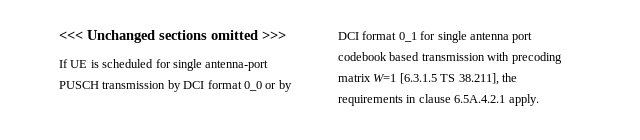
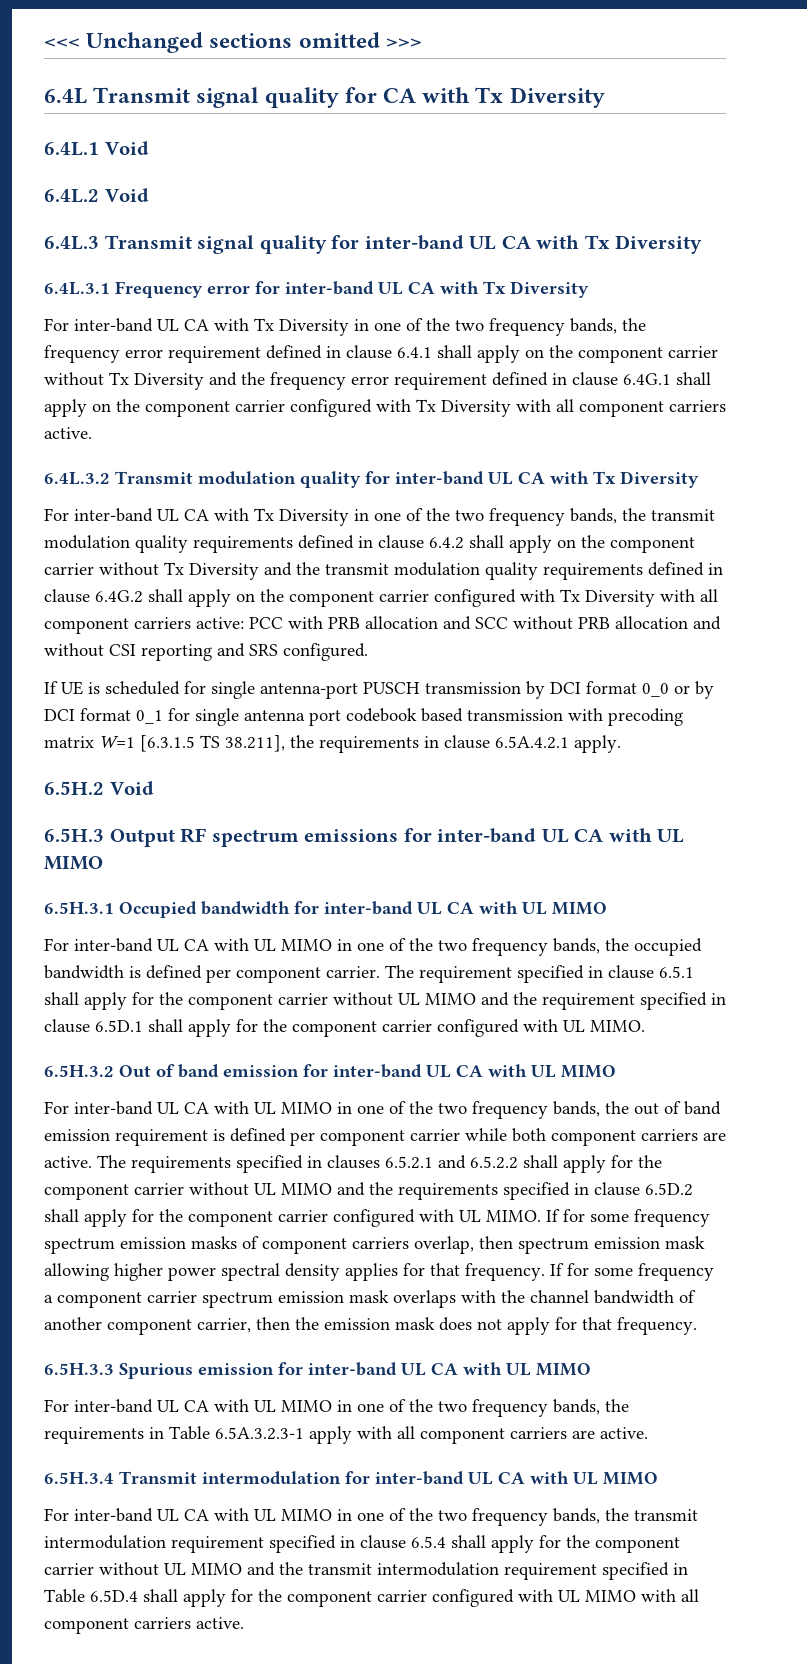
+ 6.4L Transmit signal quality for CA with Tx Diversity
+ 6.4L.1 Void
+ 6.4L.2 Void
+ 6.4L.3 Transmit signal quality for inter-band UL CA with Tx Diversity
+ 6.4L.3.1 Frequency error for inter-band UL CA with Tx Diversity
+ For inter-band UL CA with Tx Diversity in one of the two frequency bands, the frequency error requirement defined in clause 6.4.1 shall apply on the component carrier without Tx Diversity and the frequency error requirement defined in clause 6.4G.1 shall apply on the component carrier configured with Tx Diversity with all component carriers active.
+ 6.4L.3.2 Transmit modulation quality for inter-band UL CA with Tx Diversity
+ For inter-band UL CA with Tx Diversity in one of the two frequency bands, the transmit modulation quality requirements defined in clause 6.4.2 shall apply on the component carrier without Tx Diversity and the transmit modulation quality requirements defined in clause 6.4G.2 shall apply on the component carrier configured with Tx Diversity with all component carriers active: PCC with PRB allocation and SCC without PRB allocation and without CSI reporting and SRS configured.
+ 6.5H.2 Void
+ 6.5H.3 Output RF spectrum emissions for inter-band UL CA with UL MIMO
+ 6.5H.3.1 Occupied bandwidth for inter-band UL CA with UL MIMO
+ For inter-band UL CA with UL MIMO in one of the two frequency bands, the occupied bandwidth is defined per component carrier. The requirement specified in clause 6.5.1 shall apply for the component carrier without UL MIMO and the requirement specified in clause 6.5D.1 shall apply for the component carrier configured with UL MIMO.
+ 6.5H.3.2 Out of band emission for inter-band UL CA with UL MIMO
+ For inter-band UL CA with UL MIMO in one of the two frequency bands, the out of band emission requirement is defined per component carrier while both component carriers are active. The requirements specified in clauses 6.5.2.1 and 6.5.2.2 shall apply for the component carrier without UL MIMO and the requirements specified in clause 6.5D.2 shall apply for the component carrier configured with UL MIMO. If for some frequency spectrum emission masks of component carriers overlap, then spectrum emission mask allowing higher power spectral density applies for that frequency. If for some frequency a component carrier spectrum emission mask overlaps with the channel bandwidth of another component carrier, then the emission mask does not apply for that frequency.
+ 6.5H.3.3 Spurious emission for inter-band UL CA with UL MIMO
+ For inter-band UL CA with UL MIMO in one of the two frequency bands, the requirements in Table 6.5A.3.2.3-1 apply with all component carriers are active.
+ 6.5H.3.4 Transmit intermodulation for inter-band UL CA with UL MIMO
+ For inter-band UL CA with UL MIMO in one of the two frequency bands, the transmit intermodulation requirement specified in clause 6.5.4 shall apply for the component carrier without UL MIMO and the transmit intermodulation requirement specified in Table 6.5D.4 shall apply for the component carrier configured with UL MIMO with all component carriers active.

